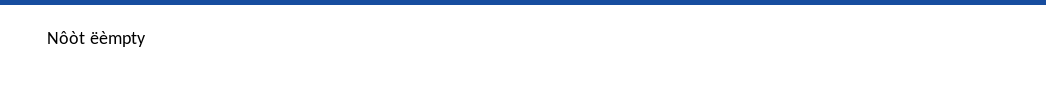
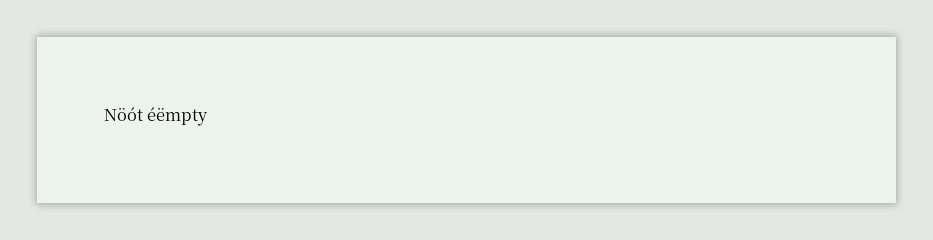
- Nôòt ëèmpty
+ Nöót éëmpty

